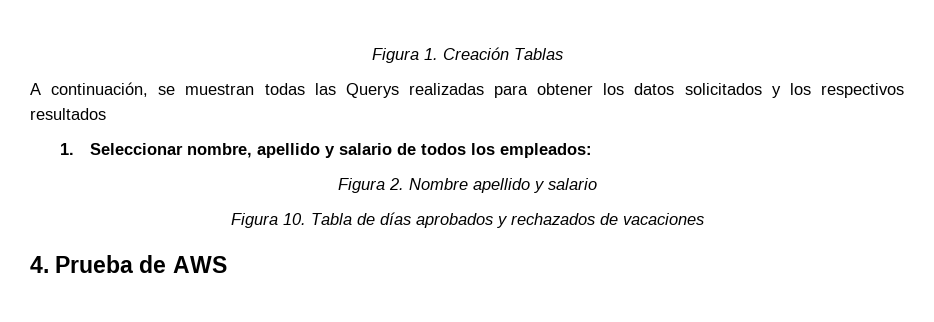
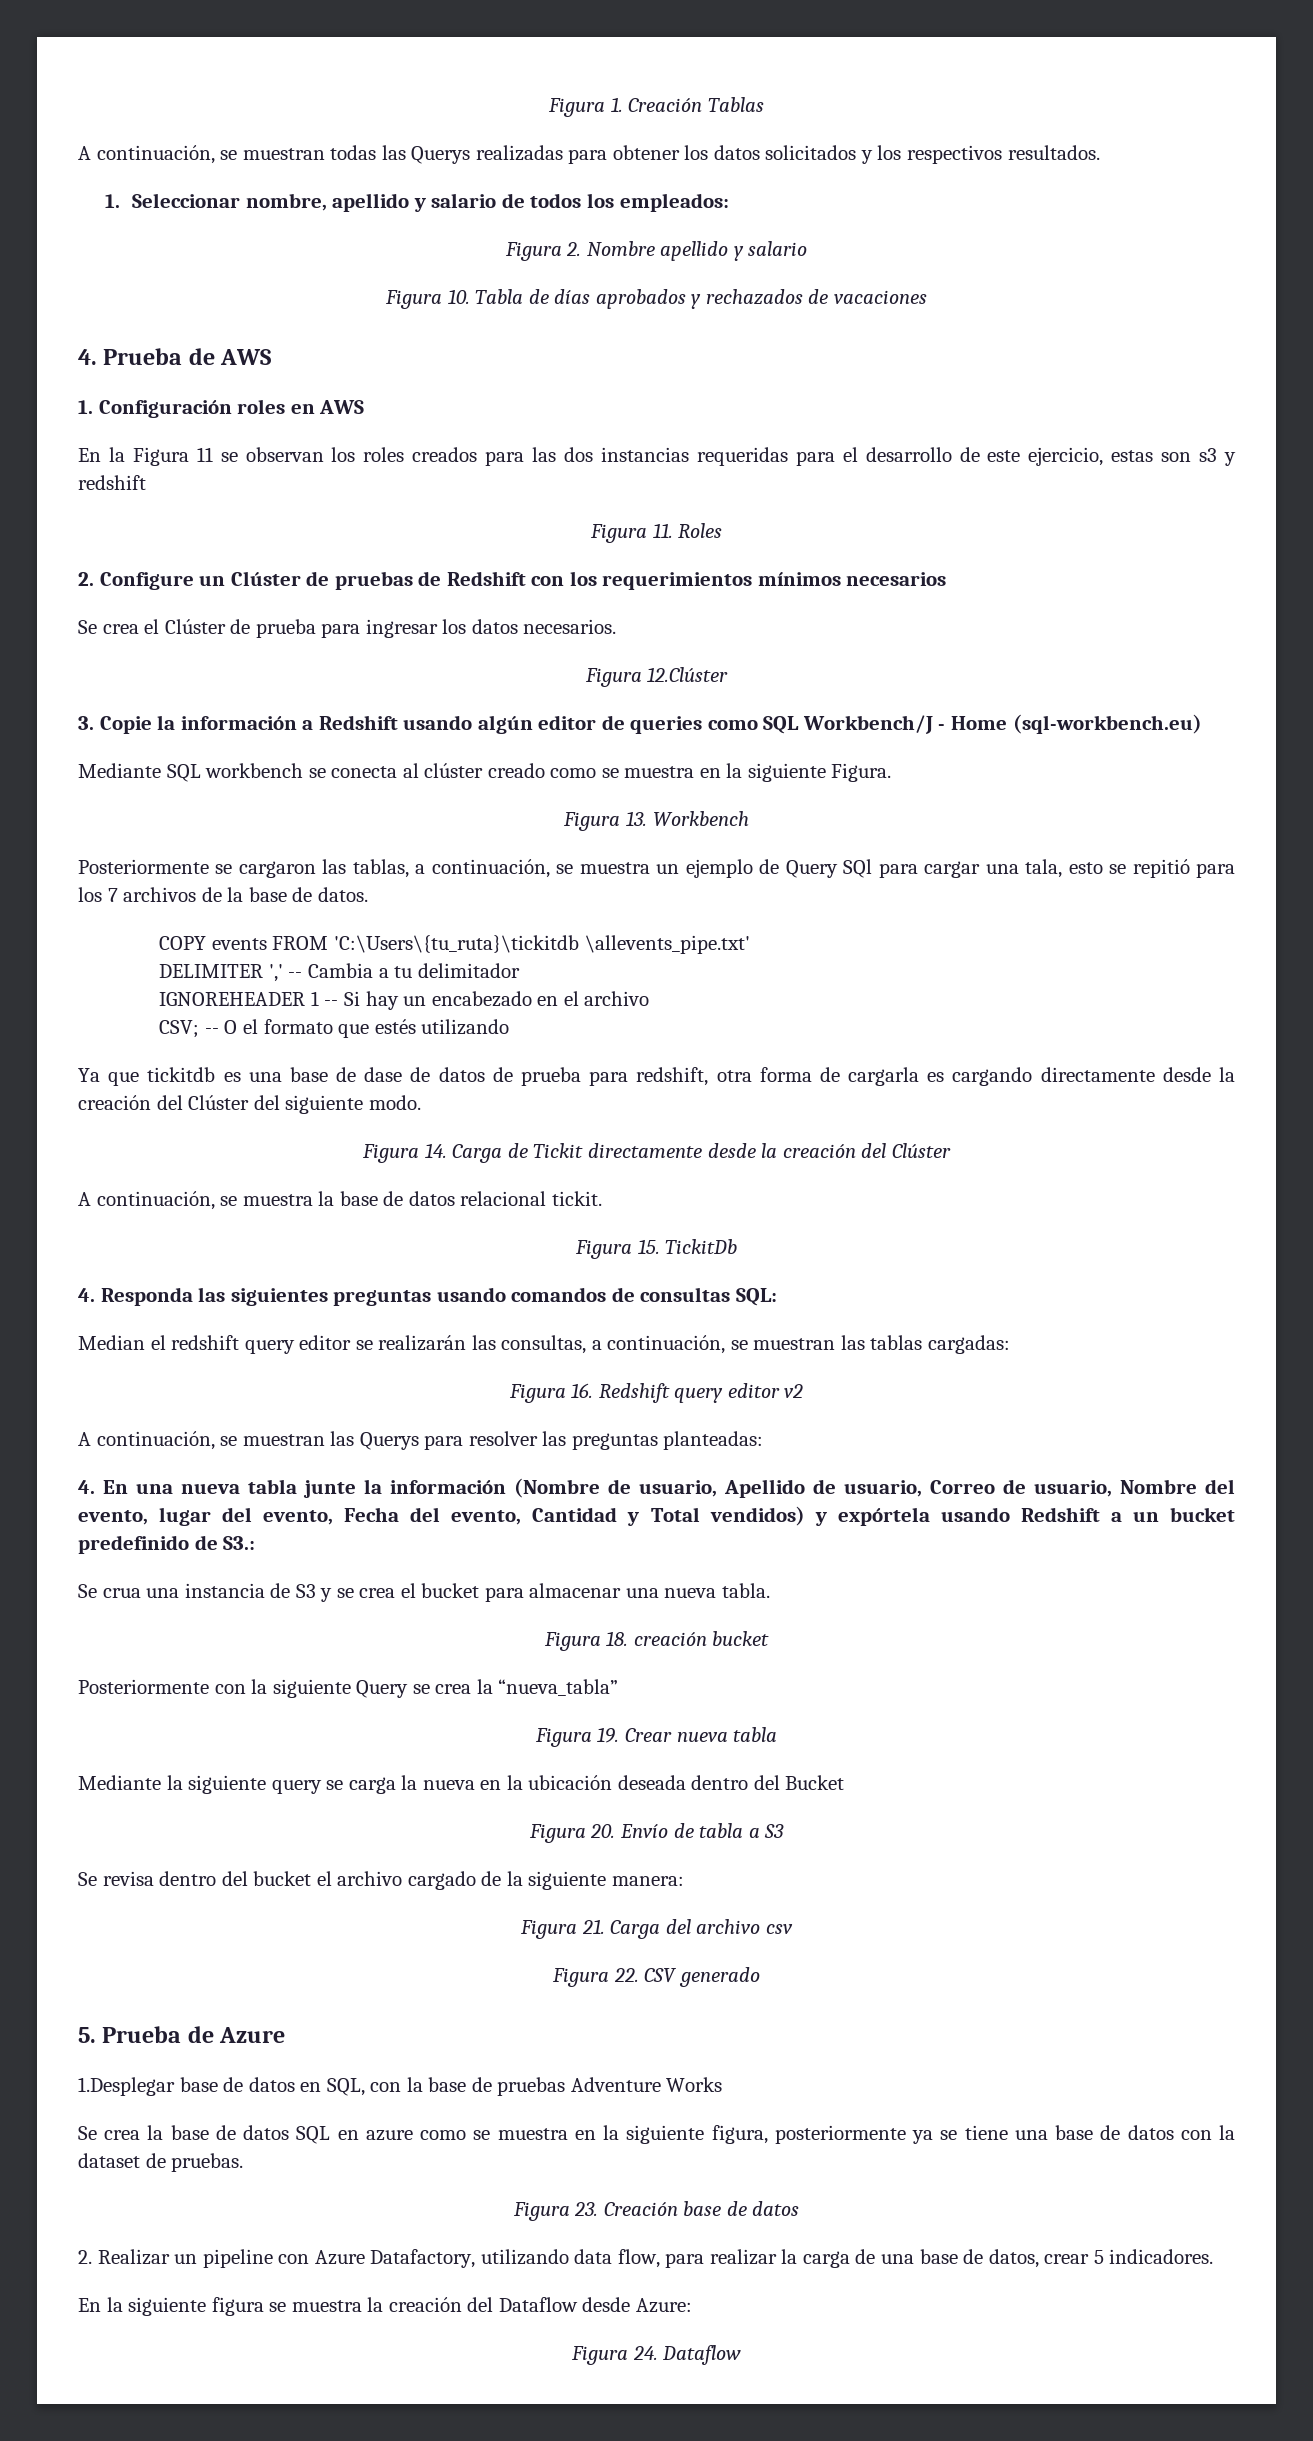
- A continuación, se muestran todas las Querys realizadas para obtener los datos solicitados y los respectivos resultados
+ A continuación, se muestran todas las Querys realizadas para obtener los datos solicitados y los respectivos resultados.
+ 1. Configuración roles en AWS
+ En la Figura 11 se observan los roles creados para las dos instancias requeridas para el desarrollo de este ejercicio, estas son s3 y redshift
+ Figura 11. Roles
+ 2. Configure un Clúster de pruebas de Redshift con los requerimientos mínimos necesarios
+ Se crea el Clúster de prueba para ingresar los datos necesarios.
+ Figura 12.Clúster
+ 3. Copie la información a Redshift usando algún editor de queries como SQL Workbench/J - Home (sql-workbench.eu)
+ Mediante SQL workbench se conecta al clúster creado como se muestra en la siguiente Figura.
+ Figura 13. Workbench
+ Posteriormente se cargaron las tablas, a continuación, se muestra un ejemplo de Query SQl para cargar una tala, esto se repitió para los 7 archivos de la base de datos.
+ COPY events FROM 'C:\Users\{tu_ruta}\tickitdb \allevents_pipe.txt'
+ DELIMITER ',' -- Cambia a tu delimitador
+ IGNOREHEADER 1 -- Si hay un encabezado en el archivo
+ CSV; -- O el formato que estés utilizando
+ Ya que tickitdb es una base de dase de datos de prueba para redshift, otra forma de cargarla es cargando directamente desde la creación del Clúster del siguiente modo.
+ Figura 14. Carga de Tickit directamente desde la creación del Clúster
+ A continuación, se muestra la base de datos relacional tickit.
+ Figura 15. TickitDb
+ 4. Responda las siguientes preguntas usando comandos de consultas SQL:
+ Median el redshift query editor se realizarán las consultas, a continuación, se muestran las tablas cargadas:
+ Figura 16. Redshift query editor v2
+ A continuación, se muestran las Querys para resolver las preguntas planteadas:
+ 4. En una nueva tabla junte la información (Nombre de usuario, Apellido de usuario, Correo de usuario, Nombre del evento, lugar del evento, Fecha del evento, Cantidad y Total vendidos) y expórtela usando Redshift a un bucket predefinido de S3.:
+ Se crua una instancia de S3 y se crea el bucket para almacenar una nueva tabla.
+ Figura 18. creación bucket
+ Posteriormente con la siguiente Query se crea la “nueva_tabla”
+ Figura 19. Crear nueva tabla
+ Mediante la siguiente query se carga la nueva en la ubicación deseada dentro del Bucket
+ Figura 20. Envío de tabla a S3
+ Se revisa dentro del bucket el archivo cargado de la siguiente manera:
+ Figura 21. Carga del archivo csv
+ Figura 22. CSV generado
+ 5. Prueba de Azure
+ 1.Desplegar base de datos en SQL, con la base de pruebas Adventure Works
+ Se crea la base de datos SQL en azure como se muestra en la siguiente figura, posteriormente ya se tiene una base de datos con la dataset de pruebas.
+ Figura 23. Creación base de datos
+ 2. Realizar un pipeline con Azure Datafactory, utilizando data flow, para realizar la carga de una base de datos, crear 5 indicadores.
+ En la siguiente figura se muestra la creación del Dataflow desde Azure:
+ Figura 24. Dataflow

